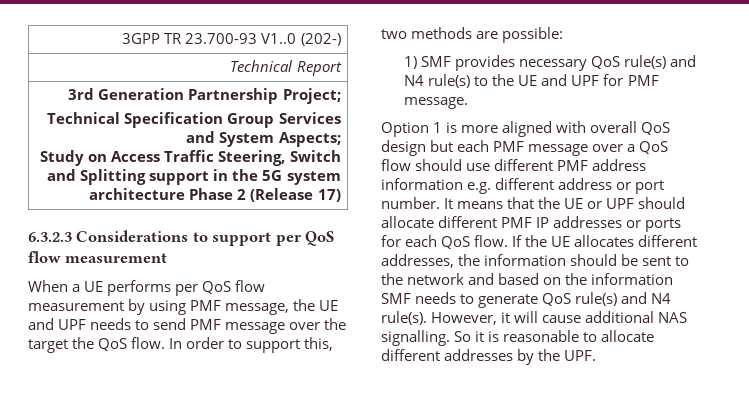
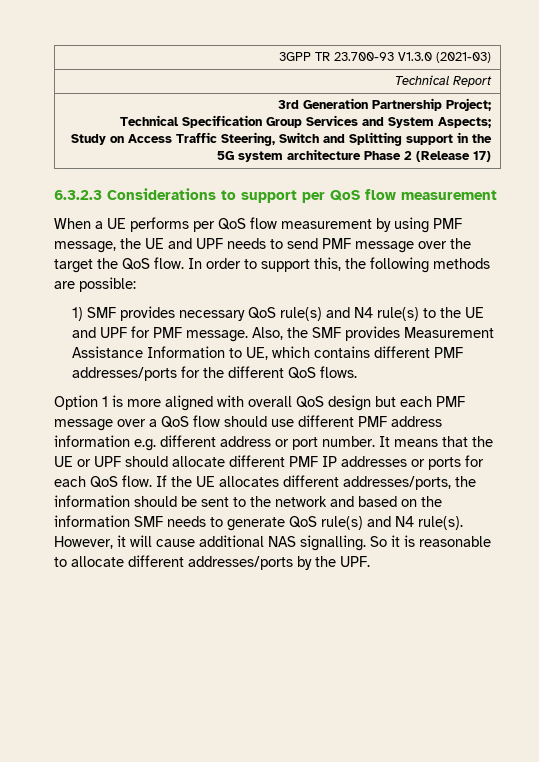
- 3GPP TR 23.700-93 V1..0 (202-)
+ 3GPP TR 23.700-93 V1.3.0 (2021-03)
- In order to support this, two methods are possible:
+ In order to support this, the following methods are possible:
+ Also, the SMF provides Measurement Assistance Information to UE, which contains different PMF addresses/ports for the different QoS flows.
- If the UE allocates different addresses, the information should be sent to the network and based on the information SMF needs to generate QoS rule(s) and N4 rule(s).
+ If the UE allocates different addresses/ports, the information should be sent to the network and based on the information SMF needs to generate QoS rule(s) and N4 rule(s).
- So it is reasonable to allocate different addresses by the UPF.
+ So it is reasonable to allocate different addresses/ports by the UPF.

